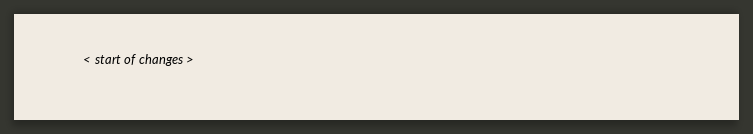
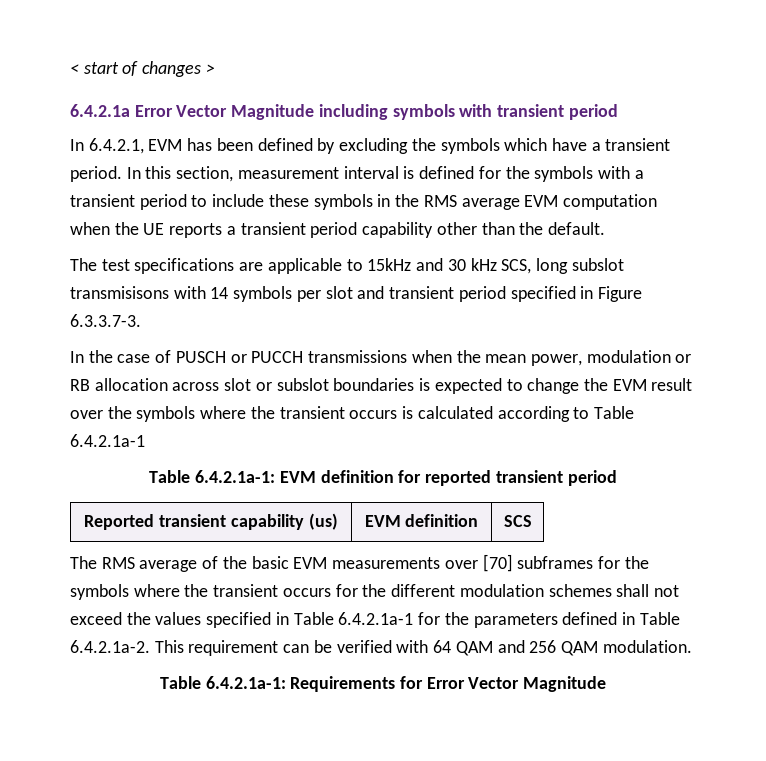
+ 6.4.2.1a Error Vector Magnitude including symbols with transient period
+ In 6.4.2.1, EVM has been defined by excluding the symbols which have a transient period. In this section, measurement interval is defined for the symbols with a transient period to include these symbols in the RMS average EVM computation when the UE reports a transient period capability other than the default.
+ The test specifications are applicable to 15kHz and 30 kHz SCS, long subslot transmisisons with 14 symbols per slot and transient period specified in Figure 6.3.3.7-3.
+ In the case of PUSCH or PUCCH transmissions when the mean power, modulation or RB allocation across slot or subslot boundaries is expected to change the EVM result over the symbols where the transient occurs is calculated according to Table 6.4.2.1a-1
+ Table 6.4.2.1a-1: EVM definition for reported transient period
+ Reported transient capability (us) | EVM definition | SCS
+ The RMS average of the basic EVM measurements over [70] subframes for the symbols where the transient occurs for the different modulation schemes shall not exceed the values specified in Table 6.4.2.1a-1 for the parameters defined in Table 6.4.2.1a-2. This requirement can be verified with 64 QAM and 256 QAM modulation.
+ Table 6.4.2.1a-1: Requirements for Error Vector Magnitude

